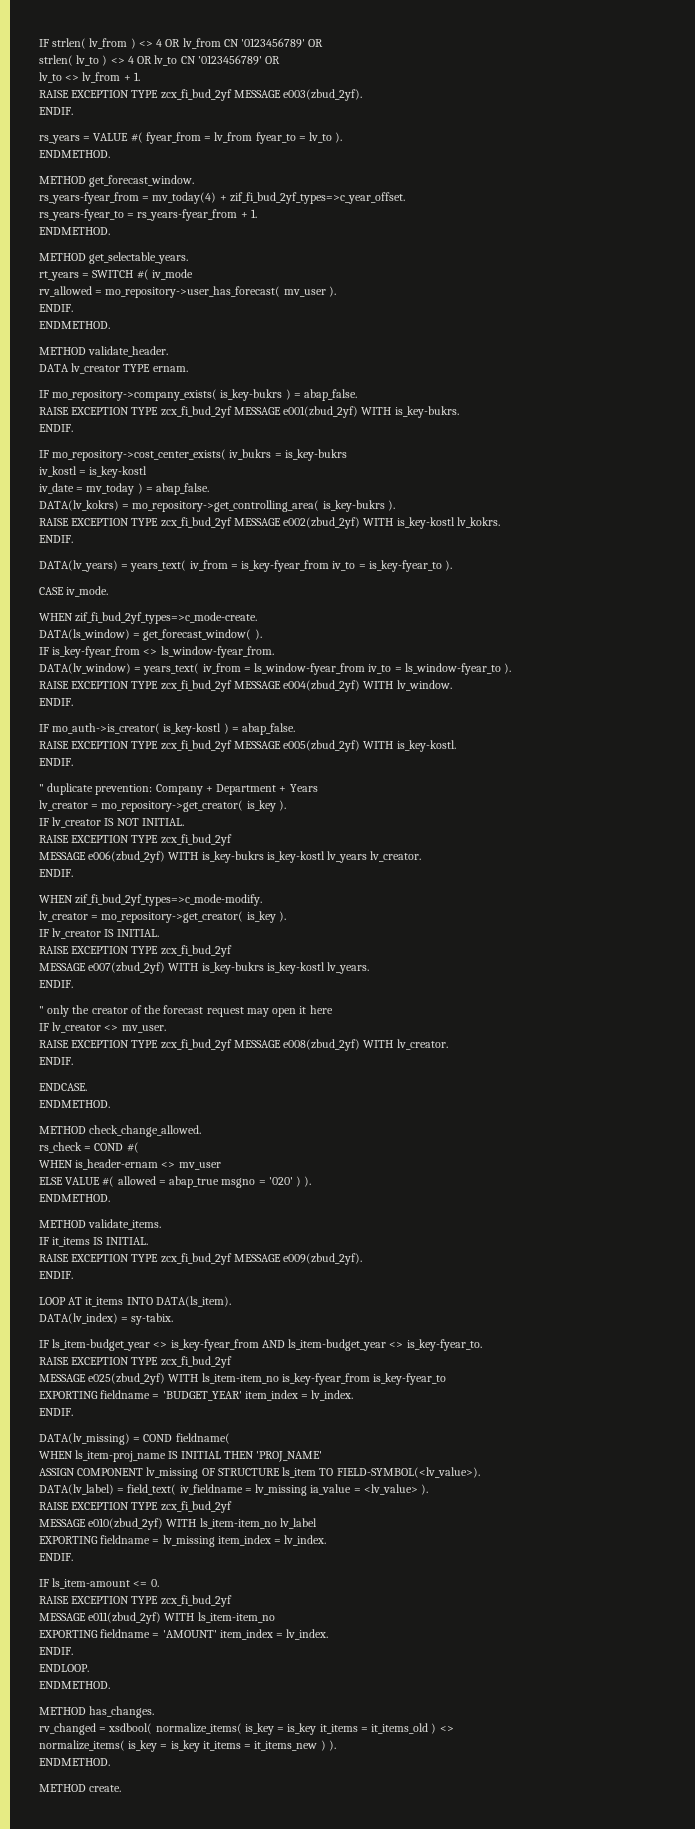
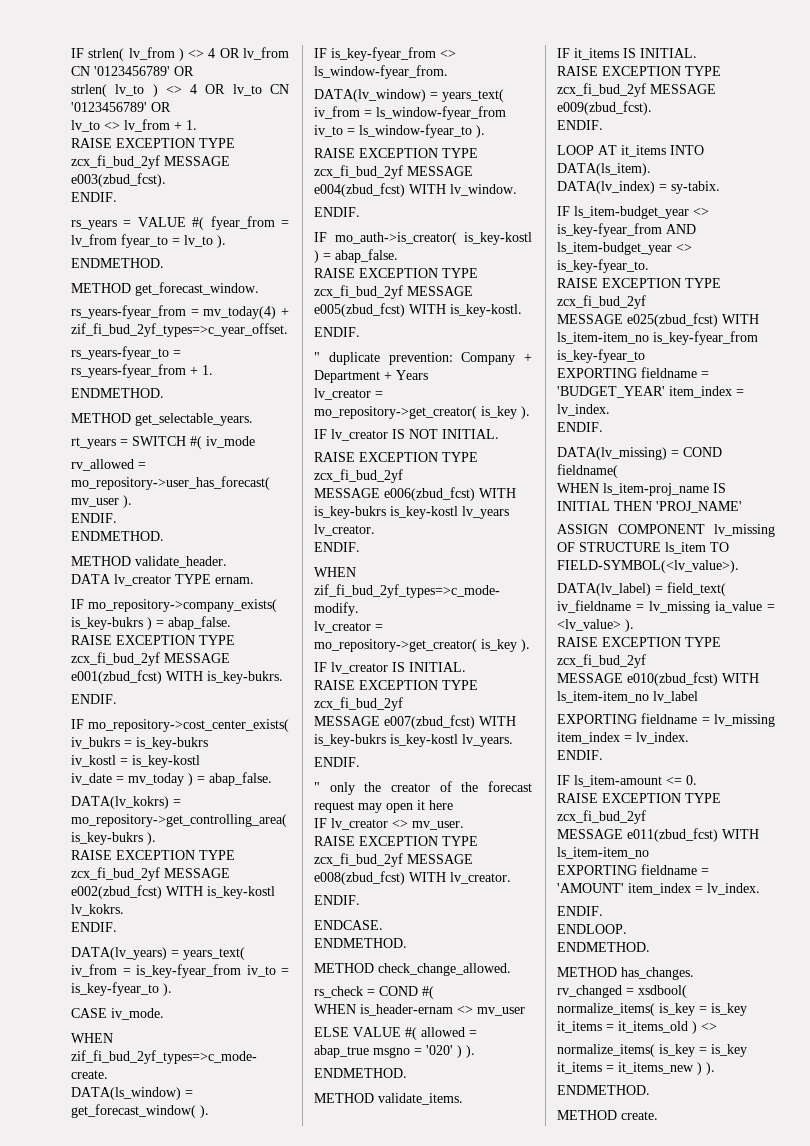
- RAISE EXCEPTION TYPE zcx_fi_bud_2yf MESSAGE e003(zbud_2yf).
+ RAISE EXCEPTION TYPE zcx_fi_bud_2yf MESSAGE e003(zbud_fcst).
- RAISE EXCEPTION TYPE zcx_fi_bud_2yf MESSAGE e001(zbud_2yf) WITH is_key-bukrs.
+ RAISE EXCEPTION TYPE zcx_fi_bud_2yf MESSAGE e001(zbud_fcst) WITH is_key-bukrs.
- RAISE EXCEPTION TYPE zcx_fi_bud_2yf MESSAGE e002(zbud_2yf) WITH is_key-kostl lv_kokrs.
+ RAISE EXCEPTION TYPE zcx_fi_bud_2yf MESSAGE e002(zbud_fcst) WITH is_key-kostl lv_kokrs.
- RAISE EXCEPTION TYPE zcx_fi_bud_2yf MESSAGE e004(zbud_2yf) WITH lv_window.
+ RAISE EXCEPTION TYPE zcx_fi_bud_2yf MESSAGE e004(zbud_fcst) WITH lv_window.
- RAISE EXCEPTION TYPE zcx_fi_bud_2yf MESSAGE e005(zbud_2yf) WITH is_key-kostl.
+ RAISE EXCEPTION TYPE zcx_fi_bud_2yf MESSAGE e005(zbud_fcst) WITH is_key-kostl.
- MESSAGE e006(zbud_2yf) WITH is_key-bukrs is_key-kostl lv_years lv_creator.
+ MESSAGE e006(zbud_fcst) WITH is_key-bukrs is_key-kostl lv_years lv_creator.
- MESSAGE e007(zbud_2yf) WITH is_key-bukrs is_key-kostl lv_years.
+ MESSAGE e007(zbud_fcst) WITH is_key-bukrs is_key-kostl lv_years.
- RAISE EXCEPTION TYPE zcx_fi_bud_2yf MESSAGE e008(zbud_2yf) WITH lv_creator.
+ RAISE EXCEPTION TYPE zcx_fi_bud_2yf MESSAGE e008(zbud_fcst) WITH lv_creator.
- RAISE EXCEPTION TYPE zcx_fi_bud_2yf MESSAGE e009(zbud_2yf).
+ RAISE EXCEPTION TYPE zcx_fi_bud_2yf MESSAGE e009(zbud_fcst).
- MESSAGE e025(zbud_2yf) WITH ls_item-item_no is_key-fyear_from is_key-fyear_to
+ MESSAGE e025(zbud_fcst) WITH ls_item-item_no is_key-fyear_from is_key-fyear_to
- MESSAGE e010(zbud_2yf) WITH ls_item-item_no lv_label
+ MESSAGE e010(zbud_fcst) WITH ls_item-item_no lv_label
- MESSAGE e011(zbud_2yf) WITH ls_item-item_no
+ MESSAGE e011(zbud_fcst) WITH ls_item-item_no

